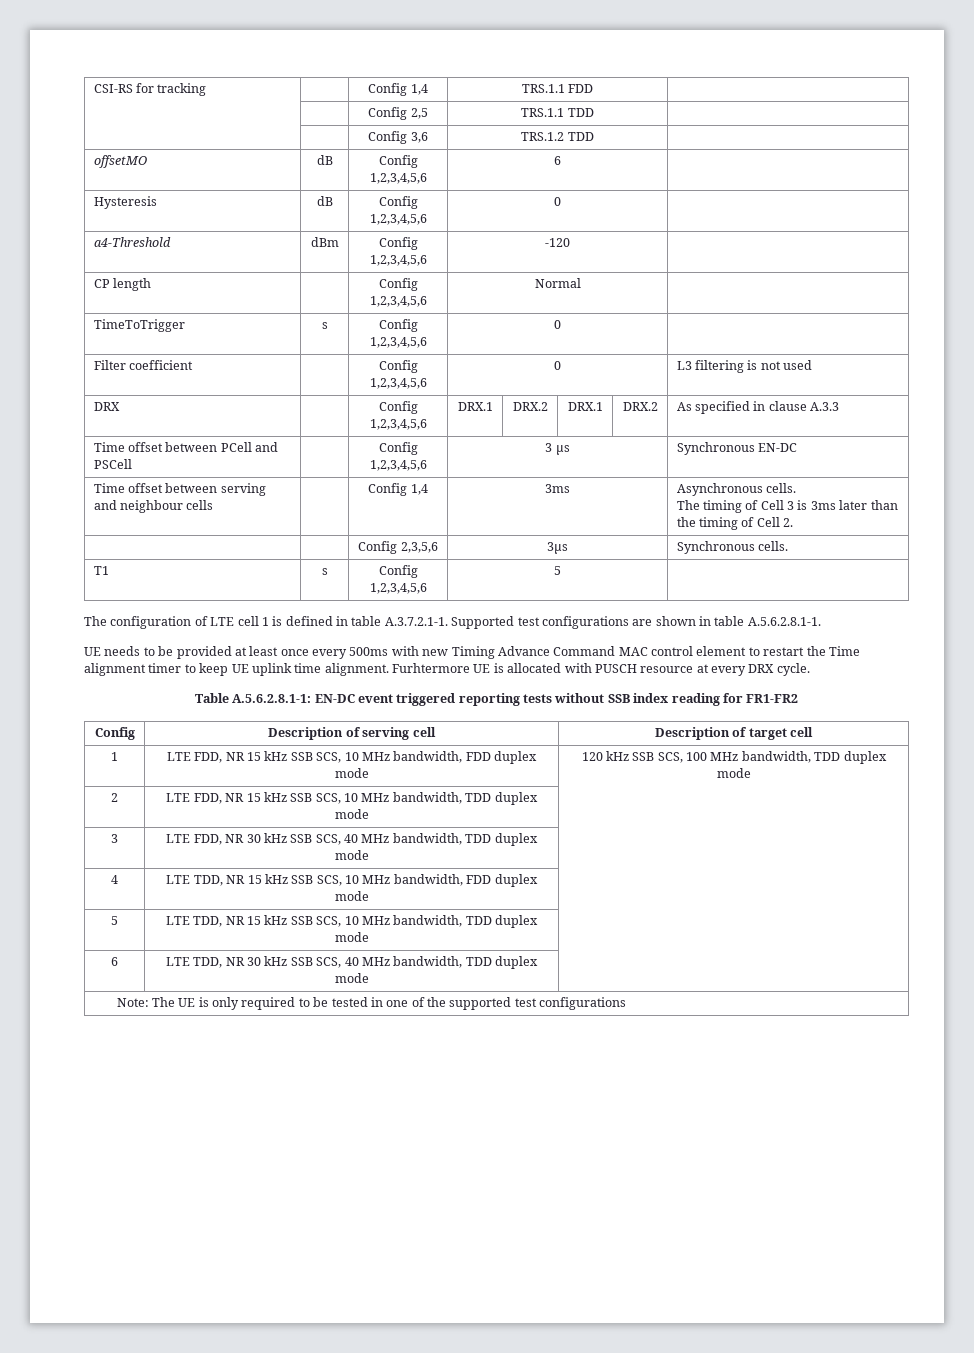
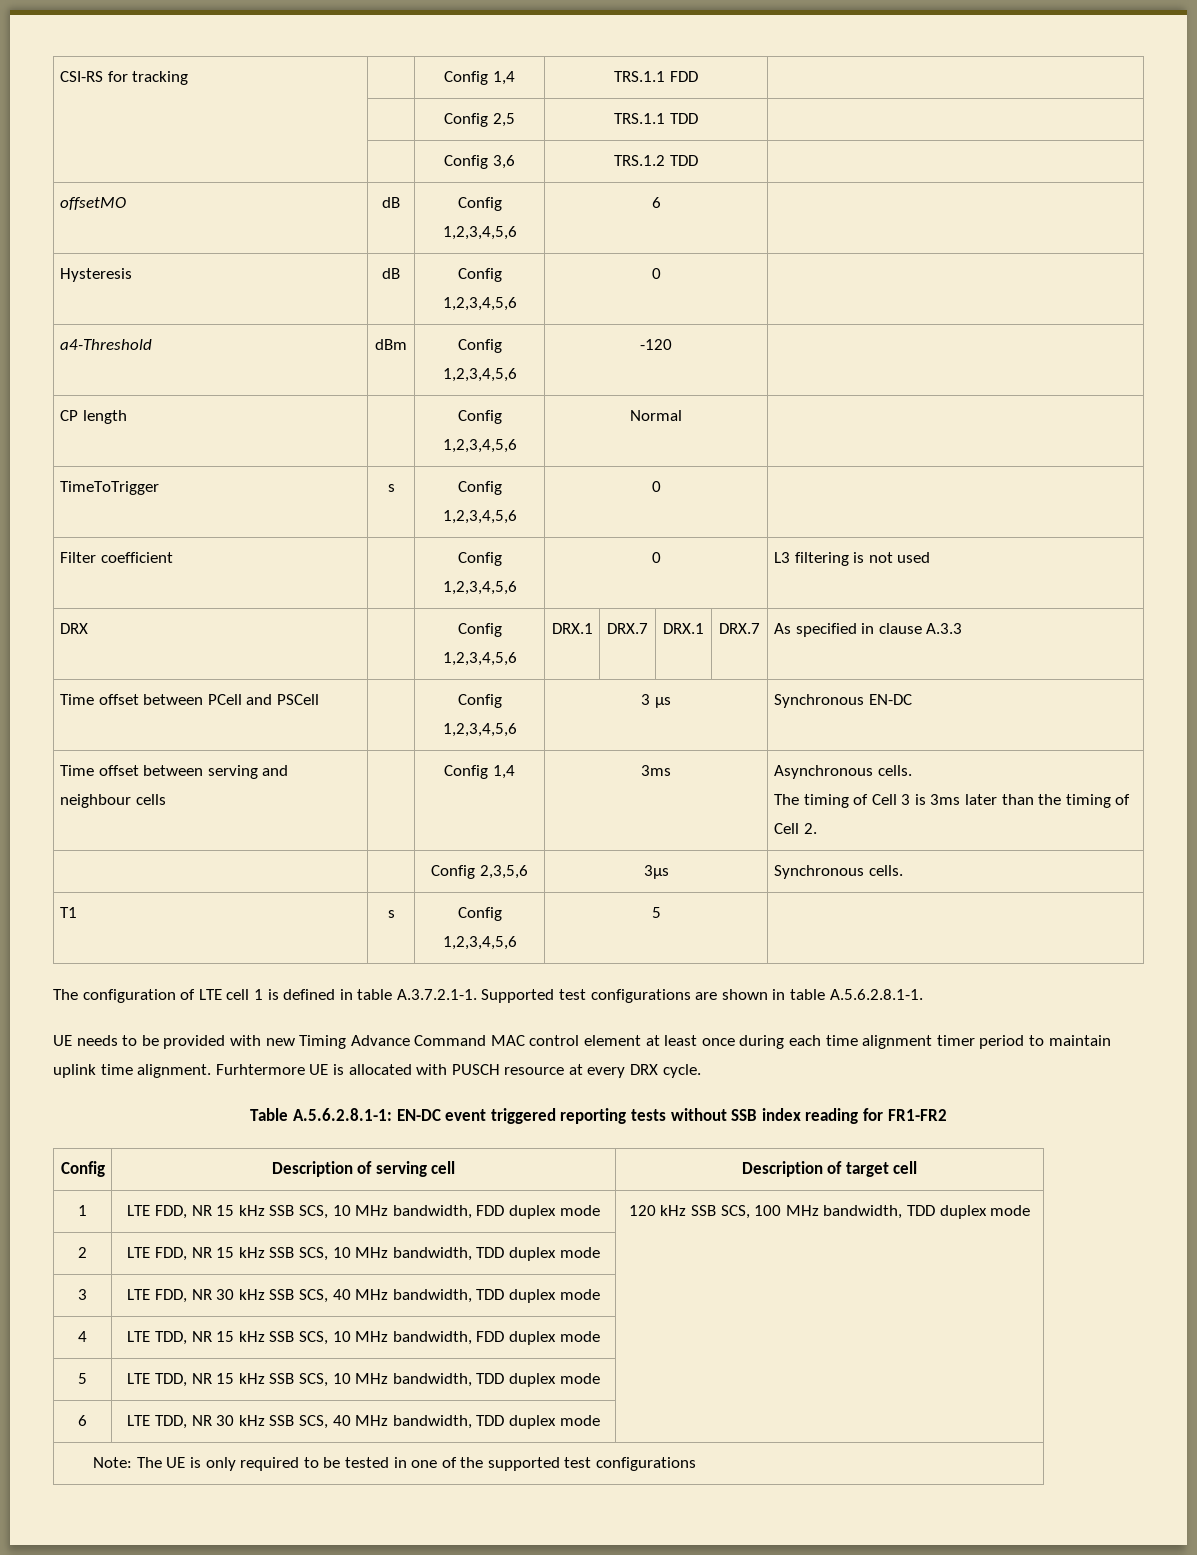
- DRX | | Config 1,2,3,4,5,6 | DRX.1 | DRX.2 | DRX.1 | DRX.2 | As specified in clause A.3.3
+ DRX | | Config 1,2,3,4,5,6 | DRX.1 | DRX.7 | DRX.1 | DRX.7 | As specified in clause A.3.3
- UE needs to be provided at least once every 500ms with new Timing Advance Command MAC control element to restart the Time alignment timer to keep UE uplink time alignment.
+ UE needs to be provided with new Timing Advance Command MAC control element at least once during each time alignment timer period to maintain uplink time alignment.

